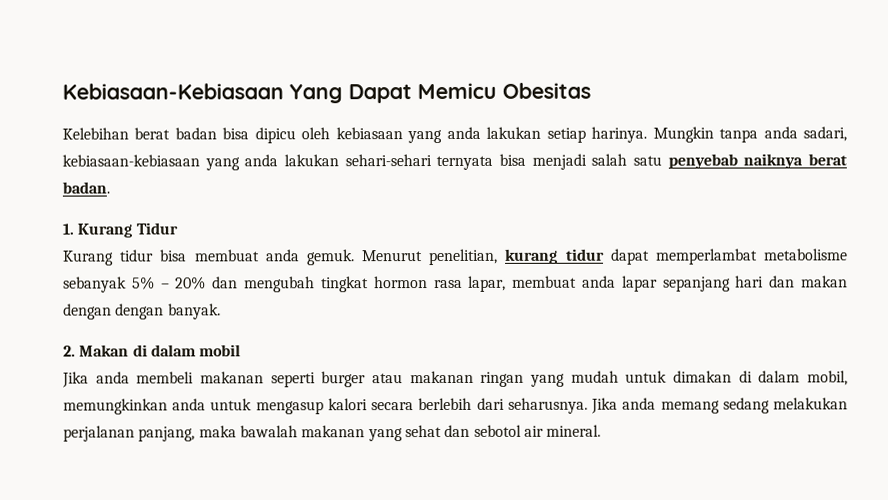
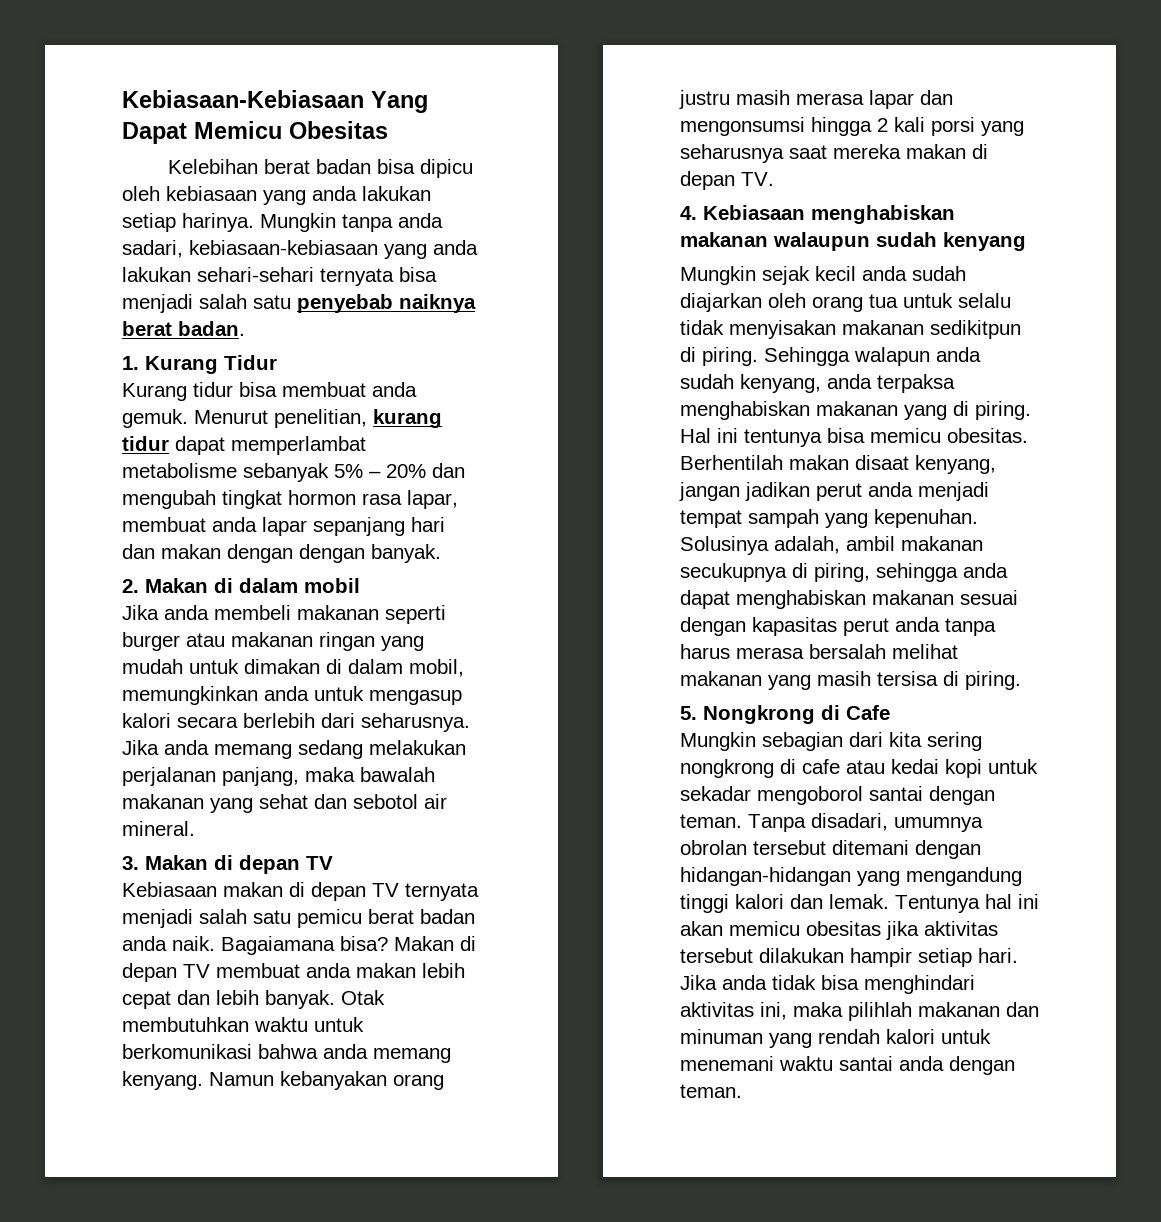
+ 3. Makan di depan TV
+ Kebiasaan makan di depan TV ternyata menjadi salah satu pemicu berat badan anda naik. Bagaiamana bisa? Makan di depan TV membuat anda makan lebih cepat dan lebih banyak. Otak membutuhkan waktu untuk berkomunikasi bahwa anda memang kenyang. Namun kebanyakan orang justru masih merasa lapar dan mengonsumsi hingga 2 kali porsi yang seharusnya saat mereka makan di depan TV.
+ 4. Kebiasaan menghabiskan makanan walaupun sudah kenyang
+ Mungkin sejak kecil anda sudah diajarkan oleh orang tua untuk selalu tidak menyisakan makanan sedikitpun di piring. Sehingga walapun anda sudah kenyang, anda terpaksa menghabiskan makanan yang di piring. Hal ini tentunya bisa memicu obesitas. Berhentilah makan disaat kenyang, jangan jadikan perut anda menjadi tempat sampah yang kepenuhan. Solusinya adalah, ambil makanan secukupnya di piring, sehingga anda dapat menghabiskan makanan sesuai dengan kapasitas perut anda tanpa harus merasa bersalah melihat makanan yang masih tersisa di piring.
+ 5. Nongkrong di Cafe
+ Mungkin sebagian dari kita sering nongkrong di cafe atau kedai kopi untuk sekadar mengoborol santai dengan teman. Tanpa disadari, umumnya obrolan tersebut ditemani dengan hidangan-hidangan yang mengandung tinggi kalori dan lemak. Tentunya hal ini akan memicu obesitas jika aktivitas tersebut dilakukan hampir setiap hari. Jika anda tidak bisa menghindari aktivitas ini, maka pilihlah makanan dan minuman yang rendah kalori untuk menemani waktu santai anda dengan teman.

